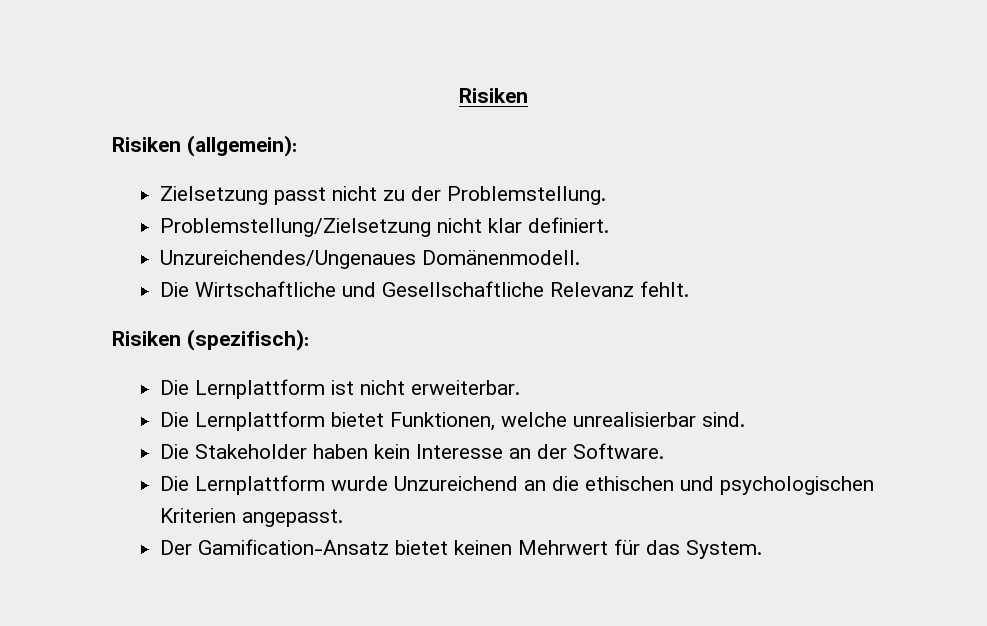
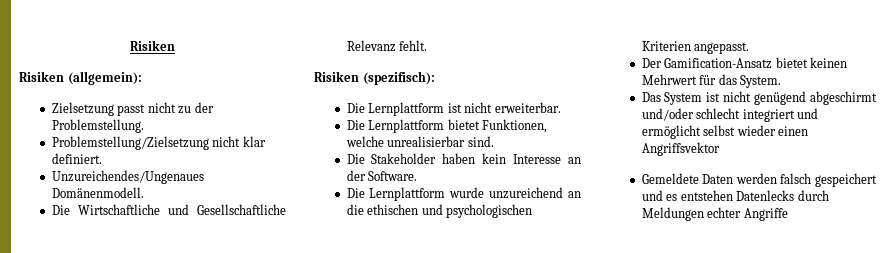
- Die Lernplattform wurde Unzureichend an die ethischen und psychologischen Kriterien angepasst.
+ Die Lernplattform wurde unzureichend an die ethischen und psychologischen Kriterien angepasst.
+ Das System ist nicht genügend abgeschirmt und/oder schlecht integriert und ermöglicht selbst wieder einen Angriffsvektor
+ Gemeldete Daten werden falsch gespeichert und es entstehen Datenlecks durch Meldungen echter Angriffe

